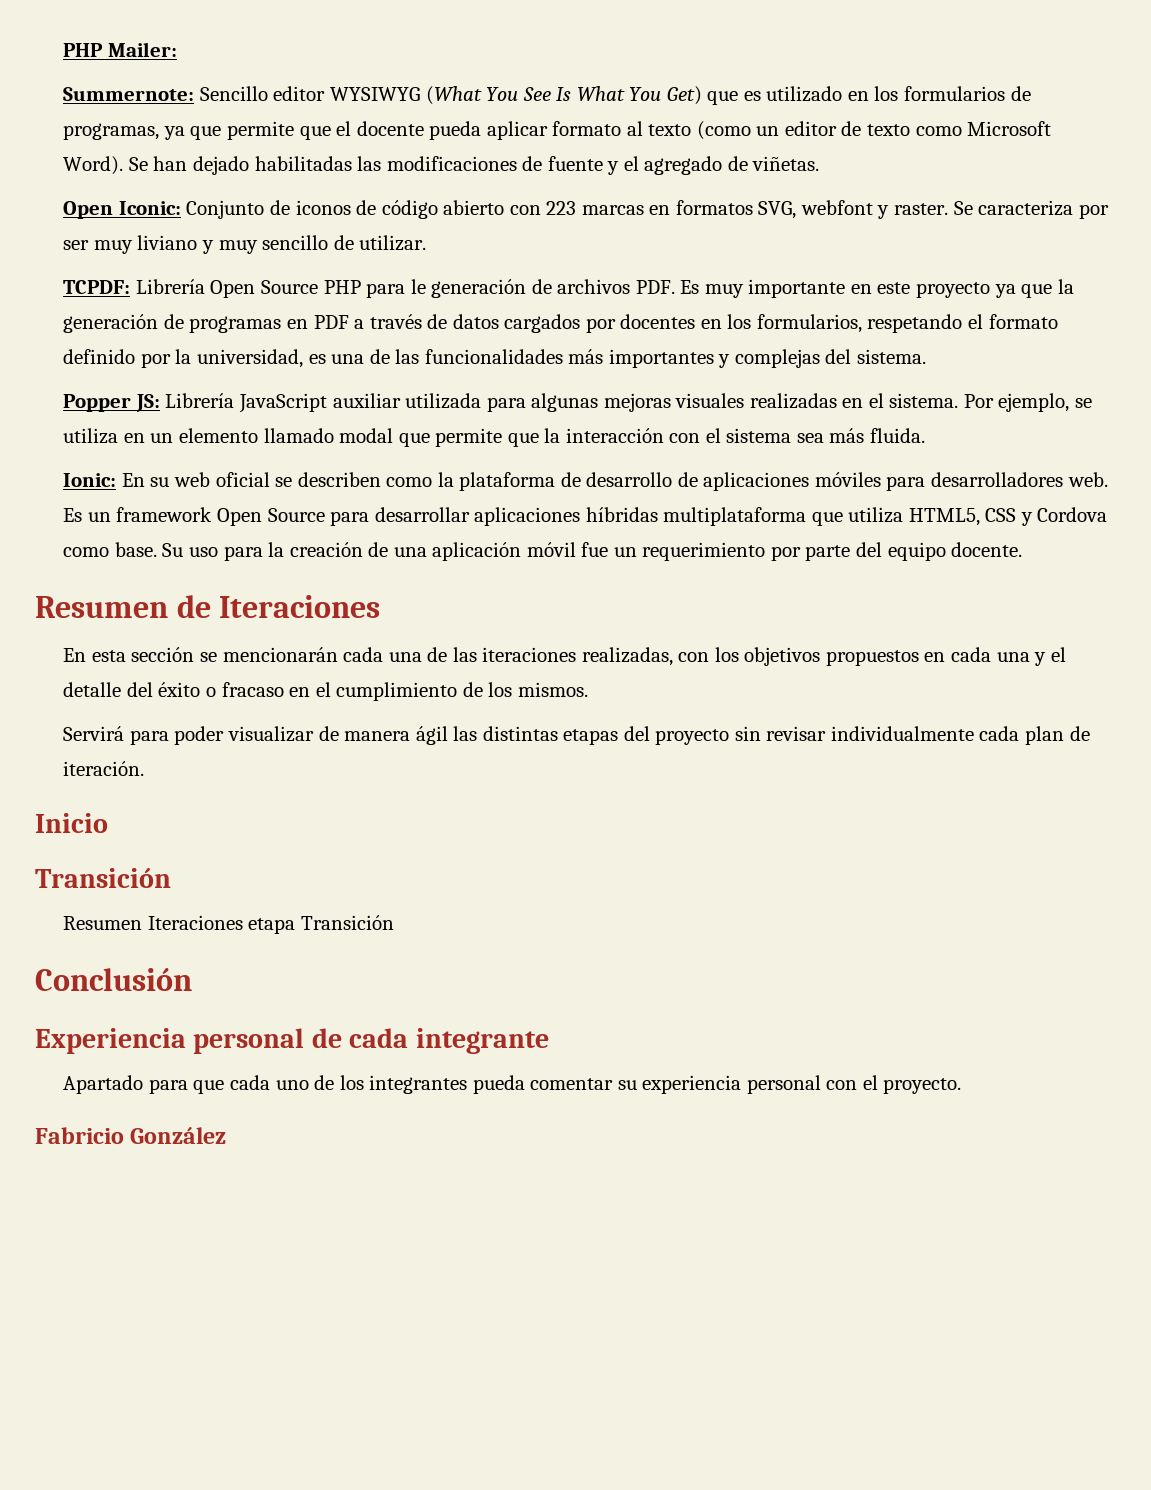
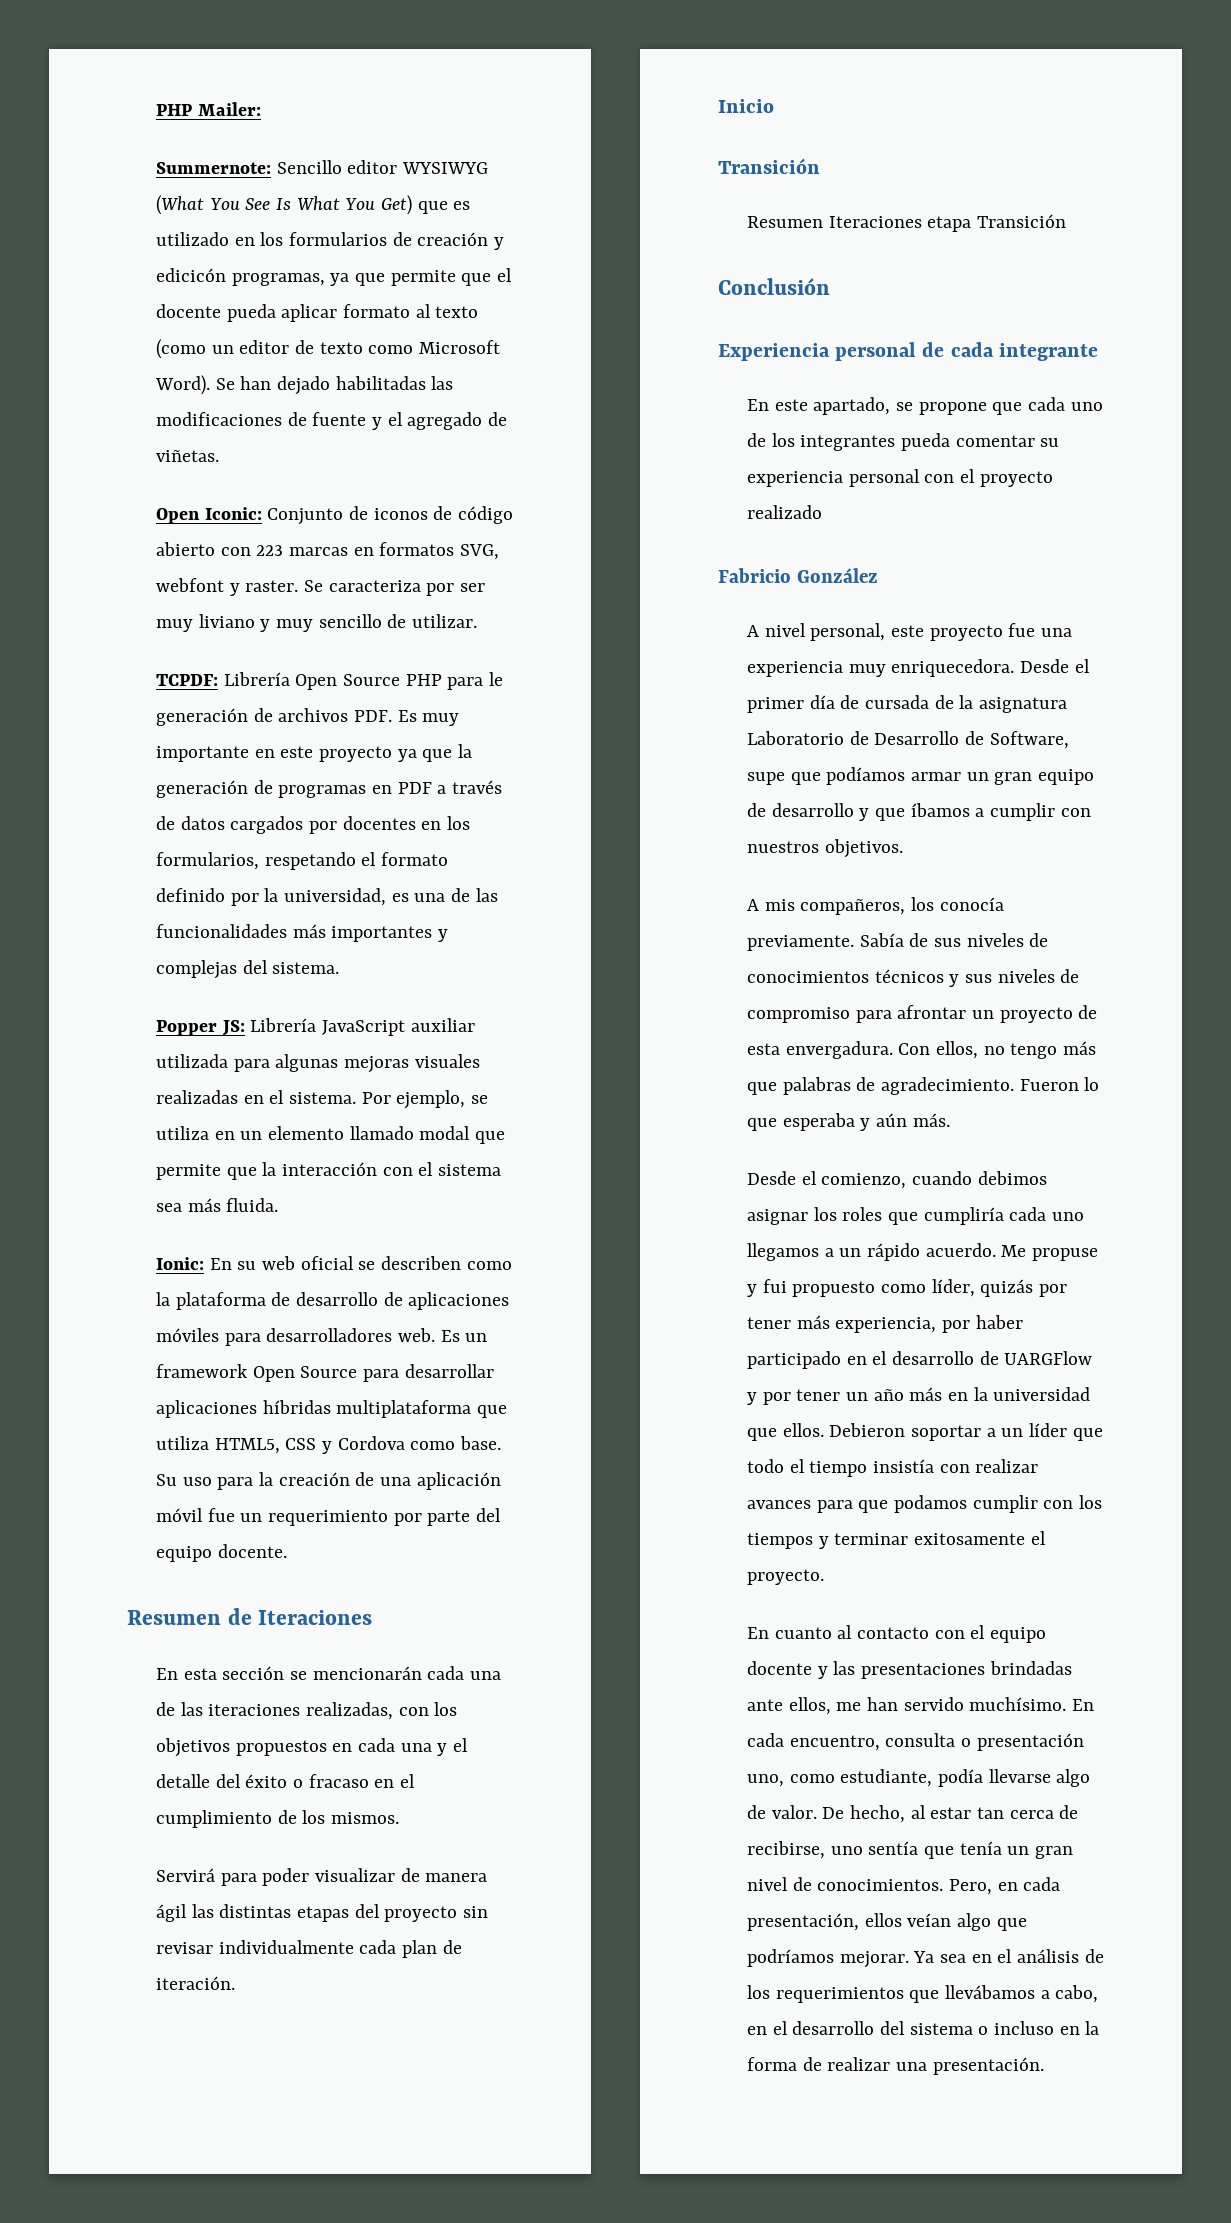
- Summernote: Sencillo editor WYSIWYG (What You See Is What You Get) que es utilizado en los formularios de programas, ya que permite que el docente pueda aplicar formato al texto (como un editor de texto como Microsoft Word).
+ Summernote: Sencillo editor WYSIWYG (What You See Is What You Get) que es utilizado en los formularios de creación y edicicón programas, ya que permite que el docente pueda aplicar formato al texto (como un editor de texto como Microsoft Word).
- Apartado para que cada uno de los integrantes pueda comentar su experiencia personal con el proyecto.
+ En este apartado, se propone que cada uno de los integrantes pueda comentar su experiencia personal con el proyecto realizado
+ A nivel personal, este proyecto fue una experiencia muy enriquecedora. Desde el primer día de cursada de la asignatura Laboratorio de Desarrollo de Software, supe que podíamos armar un gran equipo de desarrollo y que íbamos a cumplir con nuestros objetivos.
+ A mis compañeros, los conocía previamente. Sabía de sus niveles de conocimientos técnicos y sus niveles de compromiso para afrontar un proyecto de esta envergadura. Con ellos, no tengo más que palabras de agradecimiento. Fueron lo que esperaba y aún más.
+ Desde el comienzo, cuando debimos asignar los roles que cumpliría cada uno llegamos a un rápido acuerdo. Me propuse y fui propuesto como líder, quizás por tener más experiencia, por haber participado en el desarrollo de UARGFlow y por tener un año más en la universidad que ellos. Debieron soportar a un líder que todo el tiempo insistía con realizar avances para que podamos cumplir con los tiempos y terminar exitosamente el proyecto.
+ En cuanto al contacto con el equipo docente y las presentaciones brindadas ante ellos, me han servido muchísimo. En cada encuentro, consulta o presentación uno, como estudiante, podía llevarse algo de valor. De hecho, al estar tan cerca de recibirse, uno sentía que tenía un gran nivel de conocimientos. Pero, en cada presentación, ellos veían algo que podríamos mejorar. Ya sea en el análisis de los requerimientos que llevábamos a cabo, en el desarrollo del sistema o incluso en la forma de realizar una presentación.

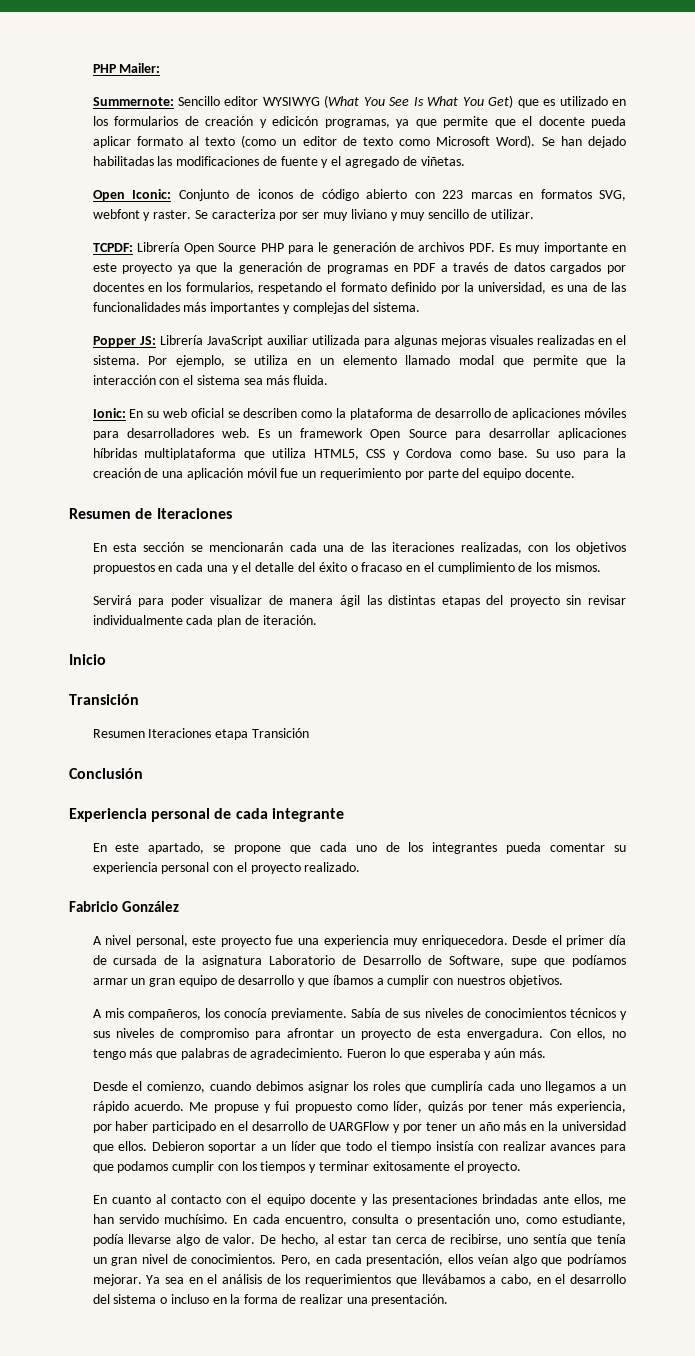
- En este apartado, se propone que cada uno de los integrantes pueda comentar su experiencia personal con el proyecto realizado
+ En este apartado, se propone que cada uno de los integrantes pueda comentar su experiencia personal con el proyecto realizado.

